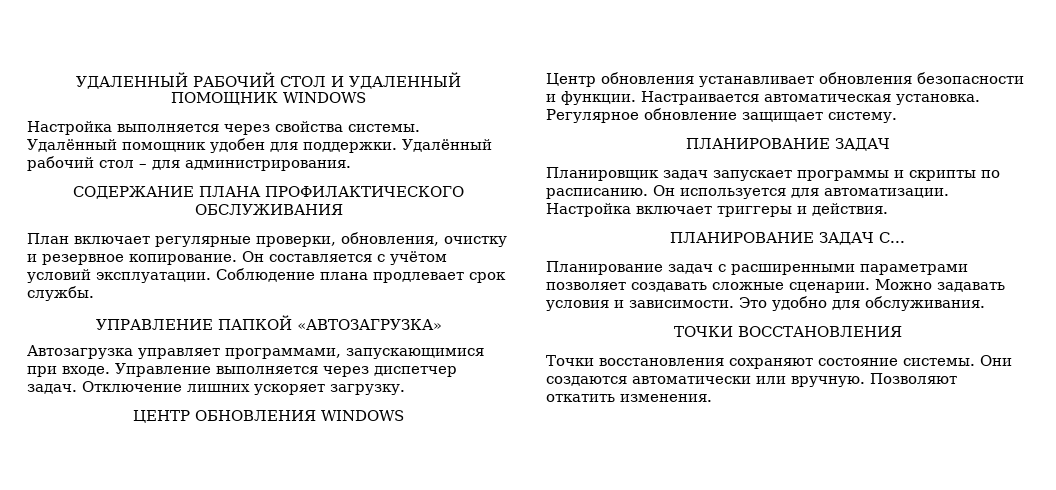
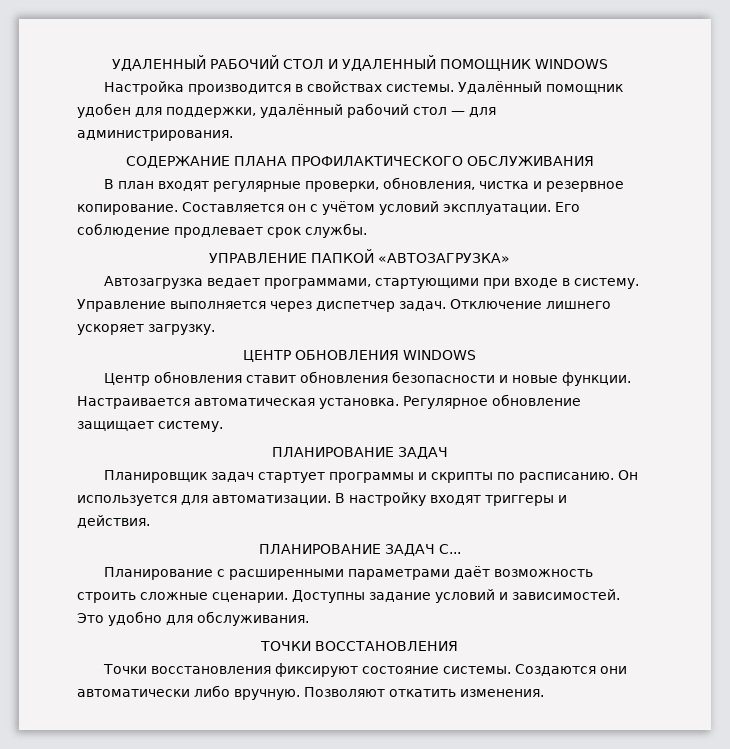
- Настройка выполняется через свойства системы.
+ Настройка производится в свойствах системы.
- Удалённый помощник удобен для поддержки. Удалённый рабочий стол – для администрирования.
+ Удалённый помощник удобен для поддержки, удалённый рабочий стол — для администрирования.
- План включает регулярные проверки, обновления, очистку и резервное копирование.
+ В план входят регулярные проверки, обновления, чистка и резервное копирование.
- Он составляется с учётом условий эксплуатации.
+ Составляется он с учётом условий эксплуатации.
- Соблюдение плана продлевает срок службы.
+ Его соблюдение продлевает срок службы.
- Автозагрузка управляет программами, запускающимися при входе.
+ Автозагрузка ведает программами, стартующими при входе в систему.
- Отключение лишних ускоряет загрузку.
+ Отключение лишнего ускоряет загрузку.
- Центр обновления устанавливает обновления безопасности и функции.
+ Центр обновления ставит обновления безопасности и новые функции.
- Планировщик задач запускает программы и скрипты по расписанию.
+ Планировщик задач стартует программы и скрипты по расписанию.
- Настройка включает триггеры и действия.
+ В настройку входят триггеры и действия.
- Планирование задач с расширенными параметрами позволяет создавать сложные сценарии. Можно задавать условия и зависимости.
+ Планирование с расширенными параметрами даёт возможность строить сложные сценарии. Доступны задание условий и зависимостей.
- Точки восстановления сохраняют состояние системы.
+ Точки восстановления фиксируют состояние системы.
- Они создаются автоматически или вручную.
+ Создаются они автоматически либо вручную.

